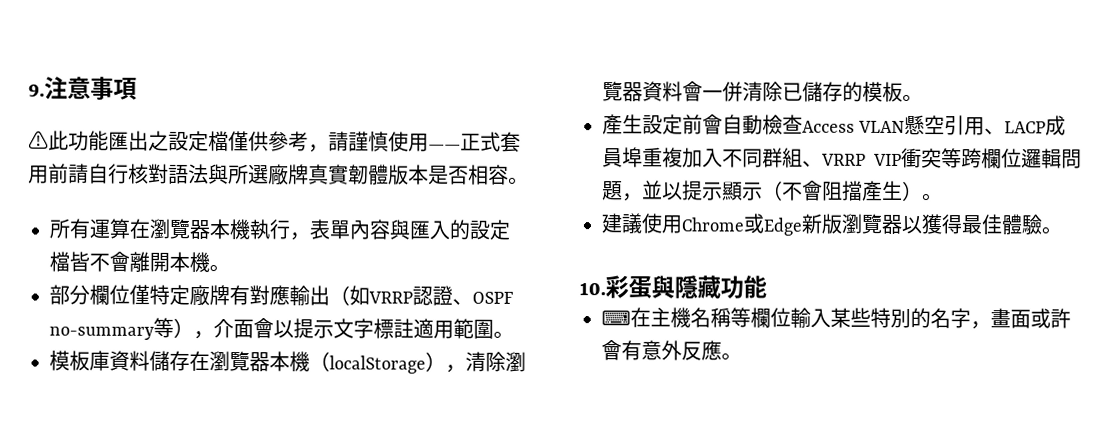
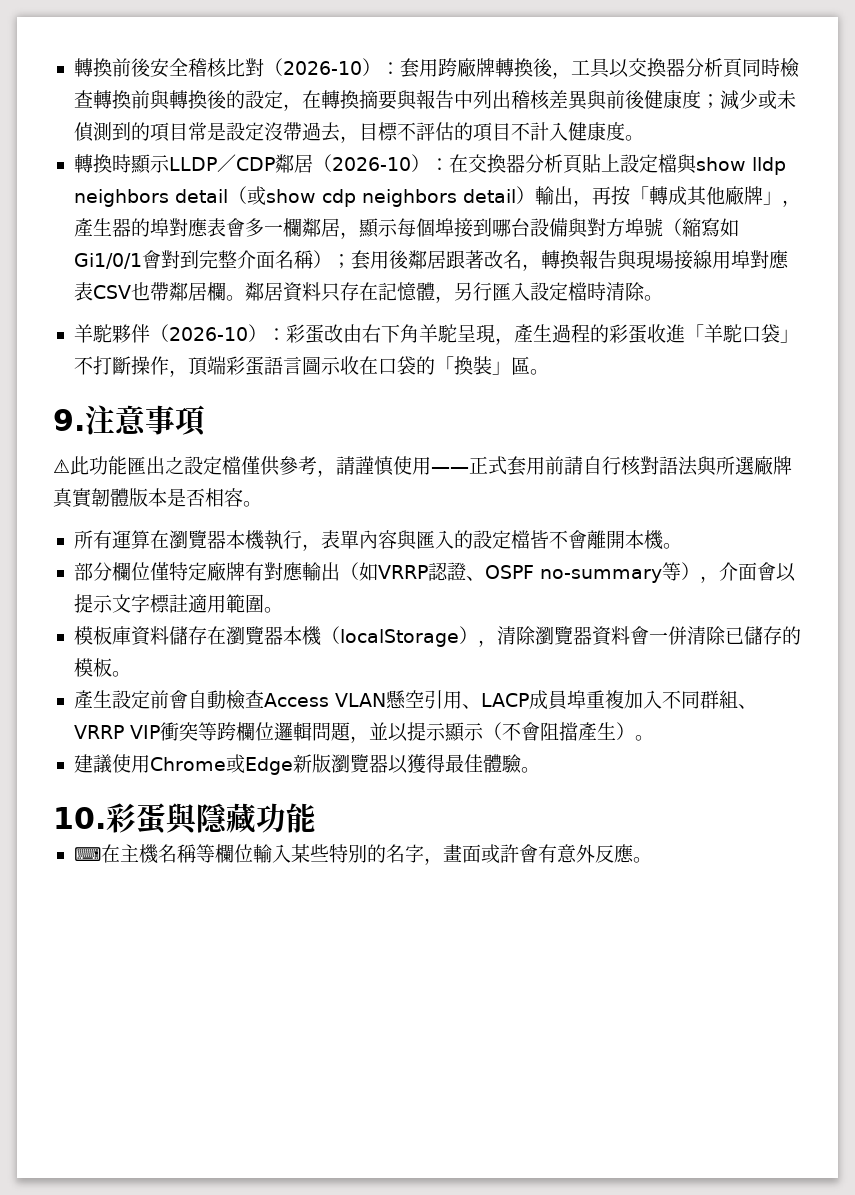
+ 轉換前後安全稽核比對（2026-10）：套用跨廠牌轉換後，工具以交換器分析頁同時檢查轉換前與轉換後的設定，在轉換摘要與報告中列出稽核差異與前後健康度；減少或未偵測到的項目常是設定沒帶過去，目標不評估的項目不計入健康度。
+ 轉換時顯示LLDP／CDP鄰居（2026-10）：在交換器分析頁貼上設定檔與show lldp neighbors detail（或show cdp neighbors detail）輸出，再按「轉成其他廠牌」，產生器的埠對應表會多一欄鄰居，顯示每個埠接到哪台設備與對方埠號（縮寫如Gi1/0/1會對到完整介面名稱）；套用後鄰居跟著改名，轉換報告與現場接線用埠對應表CSV也帶鄰居欄。鄰居資料只存在記憶體，另行匯入設定檔時清除。
+ 羊駝夥伴（2026-10）：彩蛋改由右下角羊駝呈現，產生過程的彩蛋收進「羊駝口袋」不打斷操作，頂端彩蛋語言圖示收在口袋的「換裝」區。

